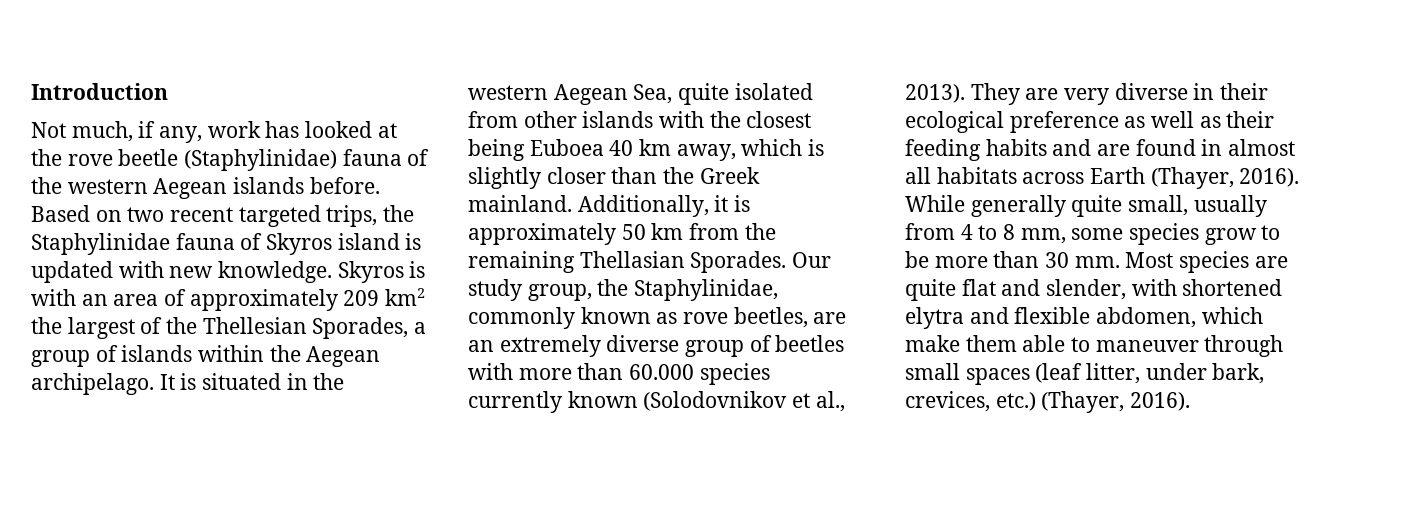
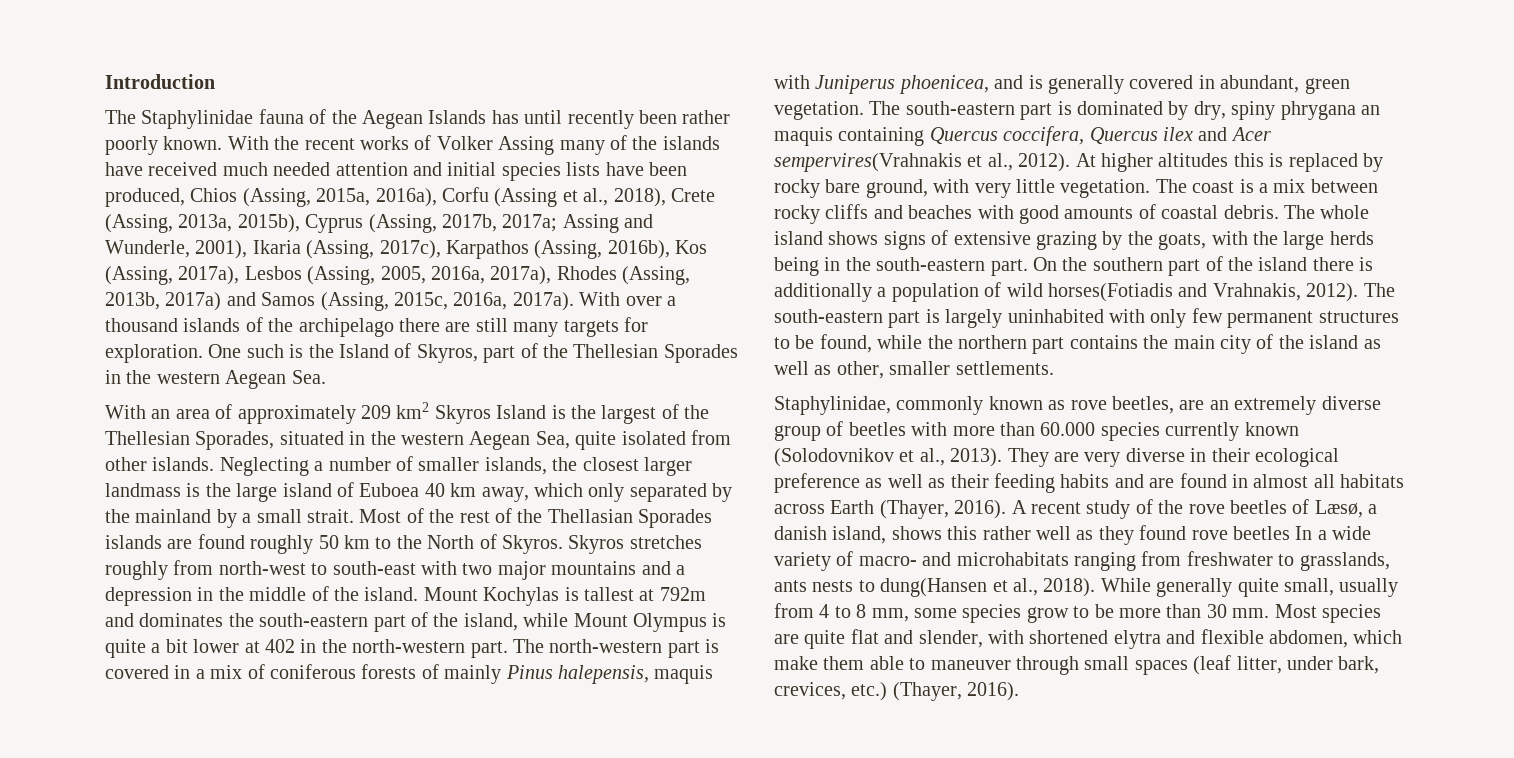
- Not much, if any, work has looked at the rove beetle (Staphylinidae) fauna of the western Aegean islands before. Based on two recent targeted trips, the Staphylinidae fauna of Skyros island is updated with new knowledge. Skyros is with an area of approximately 209 km2 the largest of the Thellesian Sporades, a group of islands within the Aegean archipelago. It is situated in the western Aegean Sea, quite isolated from other islands with the closest being Euboea 40 km away, which is slightly closer than the Greek mainland. Additionally, it is approximately 50 km from the remaining Thellasian Sporades. Our study group, the Staphylinidae, commonly known as rove beetles, are an extremely diverse group of beetles with more than 60.000 species currently known (Solodovnikov et al., 2013).
+ The Staphylinidae fauna of the Aegean Islands has until recently been rather poorly known. With the recent works of Volker Assing many of the islands have received much needed attention and initial species lists have been produced, Chios (Assing, 2015a, 2016a), Corfu (Assing et al., 2018), Crete (Assing, 2013a, 2015b), Cyprus (Assing, 2017b, 2017a; Assing and Wunderle, 2001), Ikaria (Assing, 2017c), Karpathos (Assing, 2016b), Kos (Assing, 2017a), Lesbos (Assing, 2005, 2016a, 2017a), Rhodes (Assing, 2013b, 2017a) and Samos (Assing, 2015c, 2016a, 2017a). With over a thousand islands of the archipelago there are still many targets for exploration. One such is the Island of Skyros, part of the Thellesian Sporades in the western Aegean Sea.
+ With an area of approximately 209 km2 Skyros Island is the largest of the Thellesian Sporades, situated in the western Aegean Sea, quite isolated from other islands. Neglecting a number of smaller islands, the closest larger landmass is the large island of Euboea 40 km away, which only separated by the mainland by a small strait. Most of the rest of the Thellasian Sporades islands are found roughly 50 km to the North of Skyros. Skyros stretches roughly from north-west to south-east with two major mountains and a depression in the middle of the island. Mount Kochylas is tallest at 792m and dominates the south-eastern part of the island, while Mount Olympus is quite a bit lower at 402 in the north-western part. The north-western part is covered in a mix of coniferous forests of mainly Pinus halepensis, maquis with Juniperus phoenicea, and is generally covered in abundant, green vegetation. The south-eastern part is dominated by dry, spiny phrygana an maquis containing Quercus coccifera, Quercus ilex and Acer sempervires(Vrahnakis et al., 2012). At higher altitudes this is replaced by rocky bare ground, with very little vegetation. The coast is a mix between rocky cliffs and beaches with good amounts of coastal debris. The whole island shows signs of extensive grazing by the goats, with the large herds being in the south-eastern part. On the southern part of the island there is additionally a population of wild horses(Fotiadis and Vrahnakis, 2012). The south-eastern part is largely uninhabited with only few permanent structures to be found, while the northern part contains the main city of the island as well as other, smaller settlements.
+ Staphylinidae, commonly known as rove beetles, are an extremely diverse group of beetles with more than 60.000 species currently known (Solodovnikov et al., 2013).
+ A recent study of the rove beetles of Læsø, a danish island, shows this rather well as they found rove beetles In a wide variety of macro- and microhabitats ranging from freshwater to grasslands, ants nests to dung(Hansen et al., 2018).

